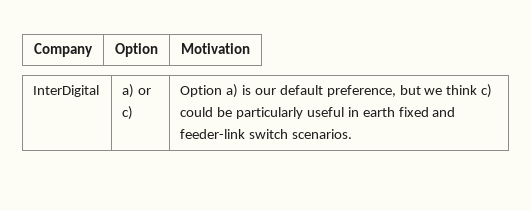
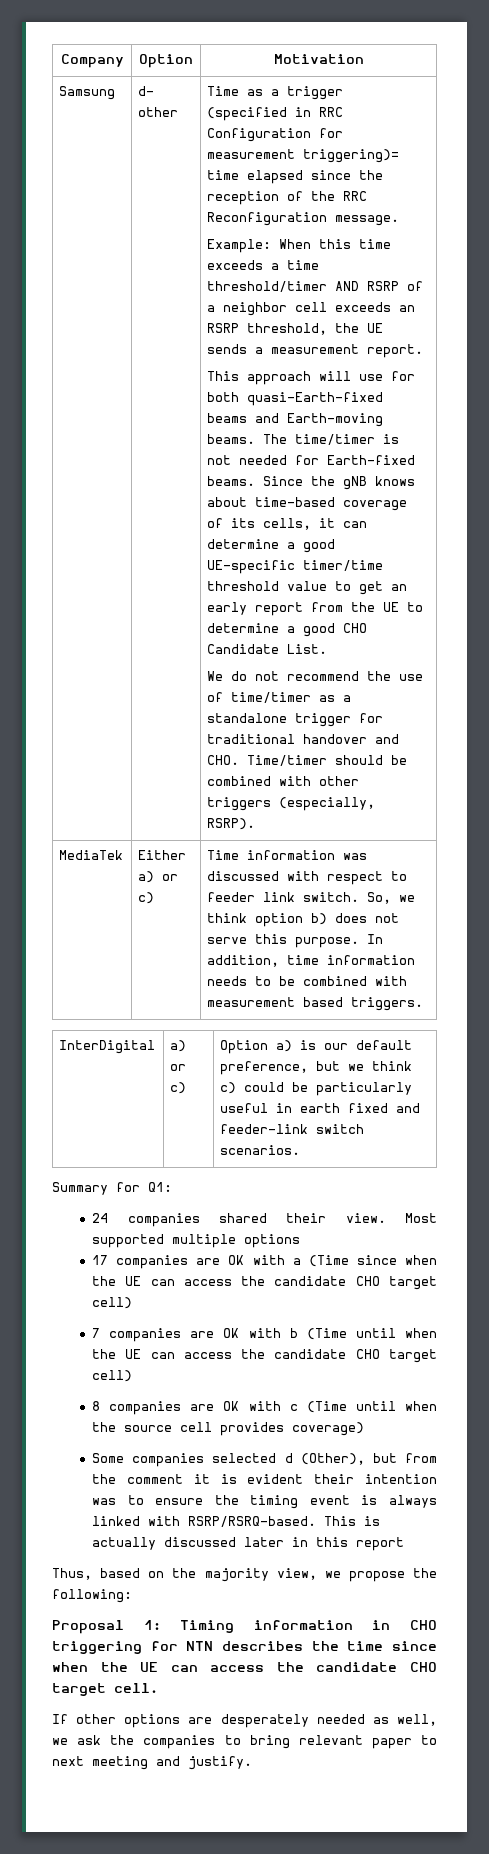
+ Samsung | d- other | Time as a trigger (specified in RRC Configuration for measurement triggering)= time elapsed since the reception of the RRC Reconfiguration message.
+ Example: When this time exceeds a time threshold/timer AND RSRP of a neighbor cell exceeds an RSRP threshold, the UE sends a measurement report.
+ This approach will use for both quasi-Earth-fixed beams and Earth-moving beams. The time/timer is not needed for Earth-fixed beams. Since the gNB knows about time-based coverage of its cells, it can determine a good UE-specific timer/time threshold value to get an early report from the UE to determine a good CHO Candidate List.
+ We do not recommend the use of time/timer as a standalone trigger for traditional handover and CHO. Time/timer should be combined with other triggers (especially, RSRP).
+ MediaTek | Either a) or c) | Time information was discussed with respect to feeder link switch. So, we think option b) does not serve this purpose. In addition, time information needs to be combined with measurement based triggers.
+ Summary for Q1:
+ 24 companies shared their view. Most supported multiple options
+ 17 companies are OK with a (Time since when the UE can access the candidate CHO target cell)
+ 7 companies are OK with b (Time until when the UE can access the candidate CHO target cell)
+ 8 companies are OK with c (Time until when the source cell provides coverage)
+ Some companies selected d (Other), but from the comment it is evident their intention was to ensure the timing event is always linked with RSRP/RSRQ-based. This is actually discussed later in this report
+ Thus, based on the majority view, we propose the following:
+ Proposal 1: Timing information in CHO triggering for NTN describes the time since when the UE can access the candidate CHO target cell.
+ If other options are desperately needed as well, we ask the companies to bring relevant paper to next meeting and justify.

